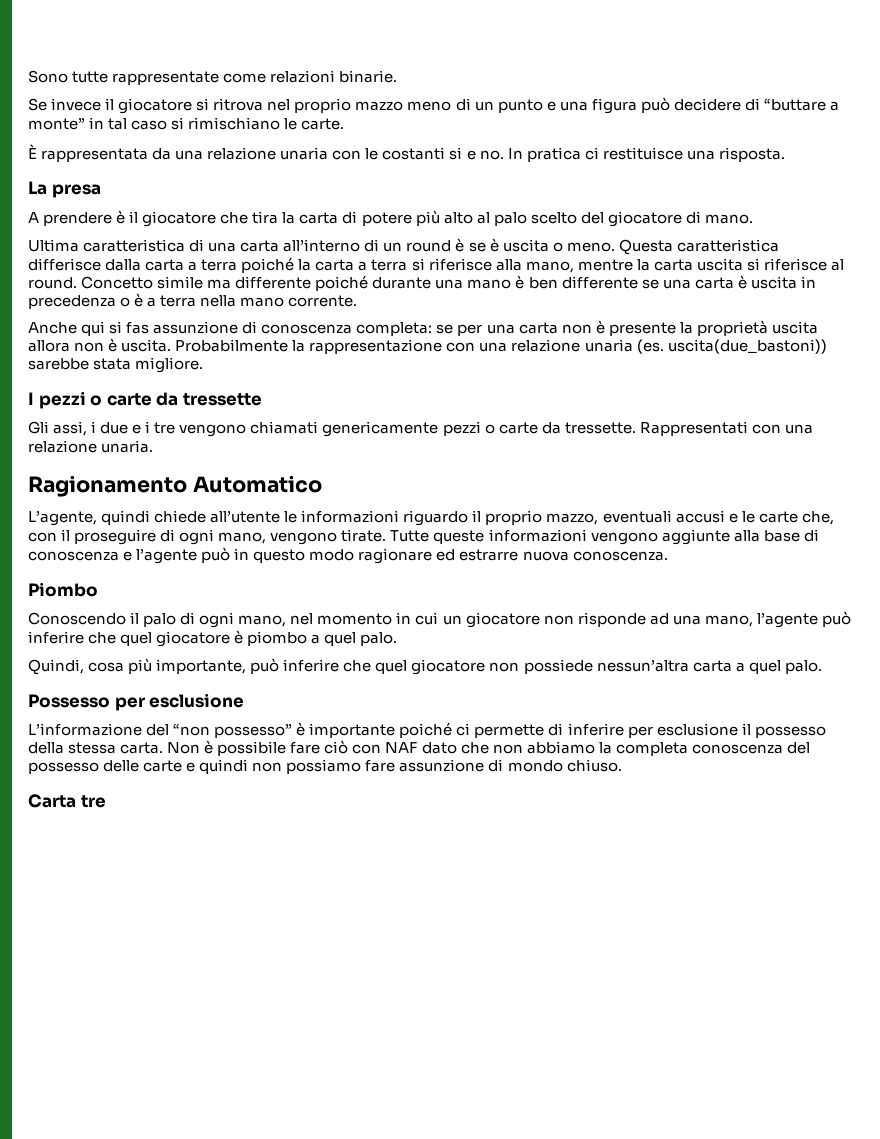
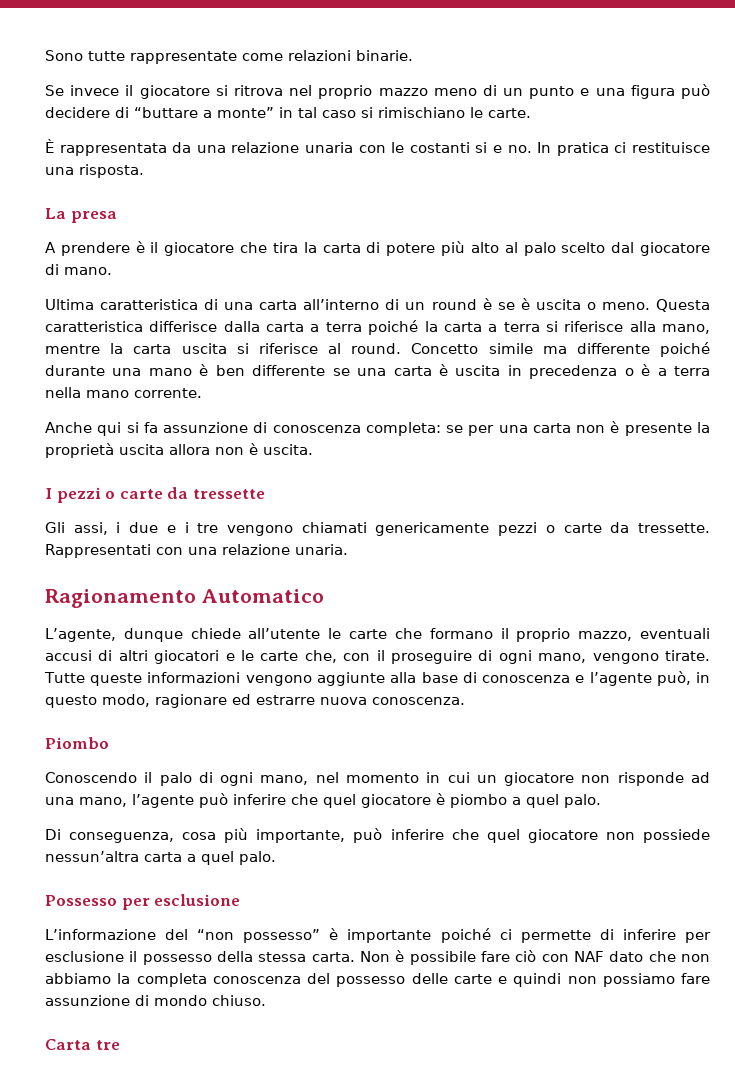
- A prendere è il giocatore che tira la carta di potere più alto al palo scelto del giocatore di mano.
+ A prendere è il giocatore che tira la carta di potere più alto al palo scelto dal giocatore di mano.
- Anche qui si fas assunzione di conoscenza completa: se per una carta non è presente la proprietà uscita allora non è uscita. Probabilmente la rappresentazione con una relazione unaria (es. uscita(due_bastoni)) sarebbe stata migliore.
+ Anche qui si fa assunzione di conoscenza completa: se per una carta non è presente la proprietà uscita allora non è uscita.
- L’agente, quindi chiede all’utente le informazioni riguardo il proprio mazzo, eventuali accusi e le carte che, con il proseguire di ogni mano, vengono tirate.
+ L’agente, dunque chiede all’utente le carte che formano il proprio mazzo, eventuali accusi di altri giocatori e le carte che, con il proseguire di ogni mano, vengono tirate.
- Tutte queste informazioni vengono aggiunte alla base di conoscenza e l’agente può in questo modo ragionare ed estrarre nuova conoscenza.
+ Tutte queste informazioni vengono aggiunte alla base di conoscenza e l’agente può, in questo modo, ragionare ed estrarre nuova conoscenza.
- Quindi, cosa più importante, può inferire che quel giocatore non possiede nessun’altra carta a quel palo.
+ Di conseguenza, cosa più importante, può inferire che quel giocatore non possiede nessun’altra carta a quel palo.

